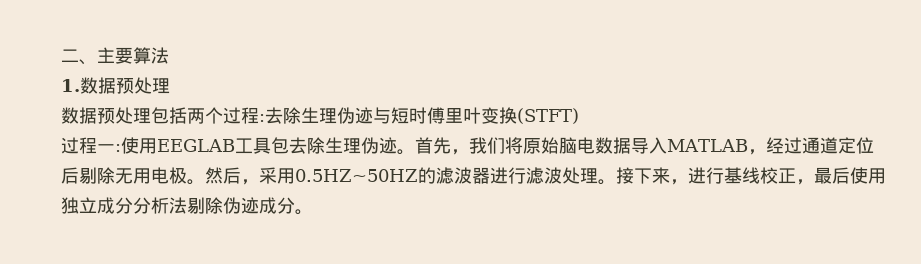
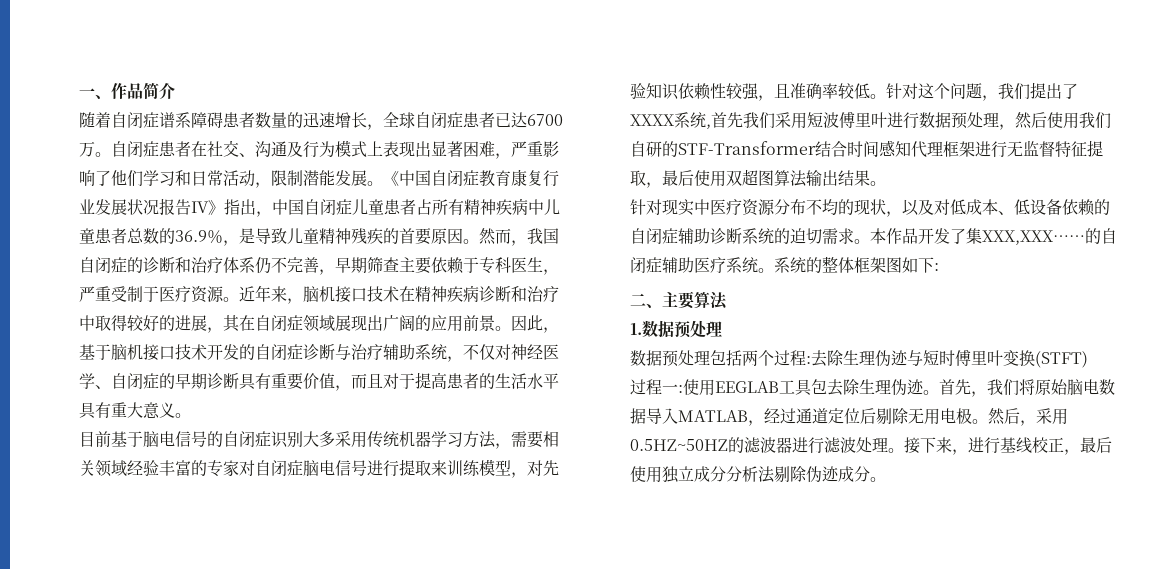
+ 一、作品简介
+ 随着自闭症谱系障碍患者数量的迅速增长，全球自闭症患者已达6700万。自闭症患者在社交、沟通及行为模式上表现出显著困难，严重影响了他们学习和日常活动，限制潜能发展。《中国自闭症教育康复行业发展状况报告IV》指出，中国自闭症儿童患者占所有精神疾病中儿童患者总数的36.9％，是导致儿童精神残疾的首要原因。然而，我国自闭症的诊断和治疗体系仍不完善，早期筛查主要依赖于专科医生，严重受制于医疗资源。近年来，脑机接口技术在精神疾病诊断和治疗中取得较好的进展，其在自闭症领域展现出广阔的应用前景。因此，基于脑机接口技术开发的自闭症诊断与治疗辅助系统，不仅对神经医学、自闭症的早期诊断具有重要价值，而且对于提高患者的生活水平具有重大意义。
+ 目前基于脑电信号的自闭症识别大多采用传统机器学习方法，需要相关领域经验丰富的专家对自闭症脑电信号进行提取来训练模型，对先验知识依赖性较强，且准确率较低。针对这个问题，我们提出了XXXX系统,首先我们采用短波傅里叶进行数据预处理，然后使用我们自研的STF-Transformer结合时间感知代理框架进行无监督特征提取，最后使用双超图算法输出结果。
+ 针对现实中医疗资源分布不均的现状，以及对低成本、低设备依赖的自闭症辅助诊断系统的迫切需求。本作品开发了集XXX,XXX……的自闭症辅助医疗系统。系统的整体框架图如下:

